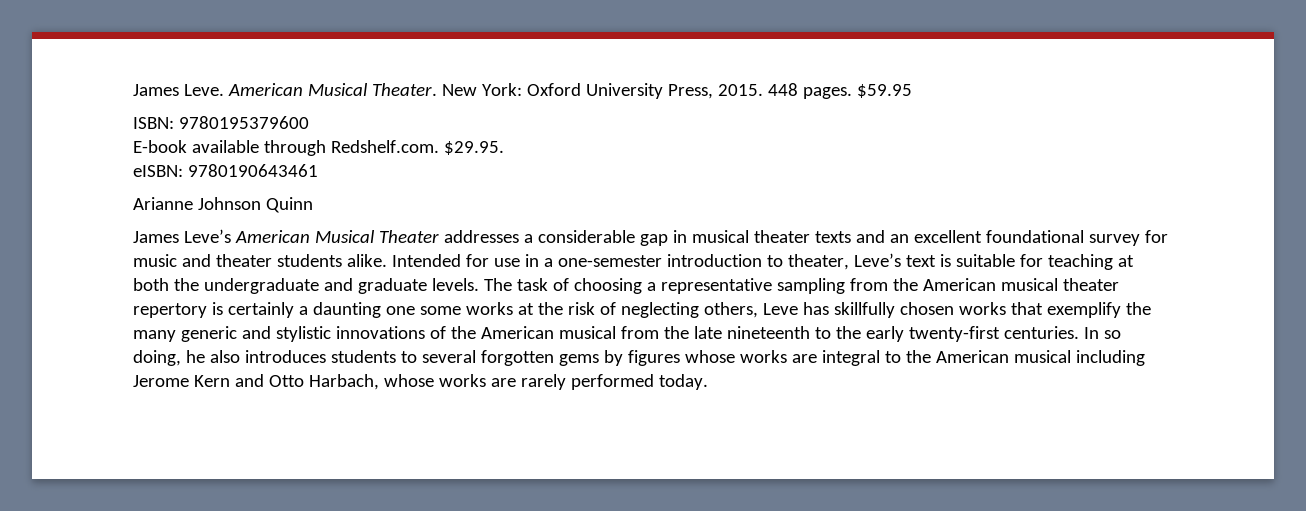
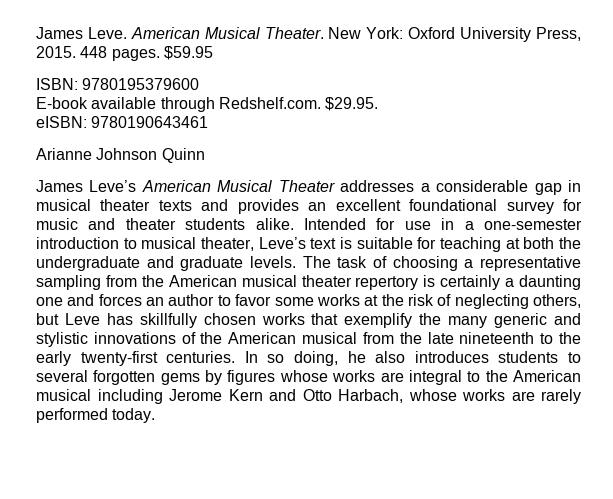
- James Leve’s American Musical Theater addresses a considerable gap in musical theater texts and an excellent foundational survey for music and theater students alike.
+ James Leve’s American Musical Theater addresses a considerable gap in musical theater texts and provides an excellent foundational survey for music and theater students alike.
- Intended for use in a one-semester introduction to theater, Leve’s text is suitable for teaching at both the undergraduate and graduate levels.
+ Intended for use in a one-semester introduction to musical theater, Leve’s text is suitable for teaching at both the undergraduate and graduate levels.
- The task of choosing a representative sampling from the American musical theater repertory is certainly a daunting one some works at the risk of neglecting others, Leve has skillfully chosen works that exemplify the many generic and stylistic innovations of the American musical from the late nineteenth to the early twenty-first centuries.
+ The task of choosing a representative sampling from the American musical theater repertory is certainly a daunting one and forces an author to favor some works at the risk of neglecting others, but Leve has skillfully chosen works that exemplify the many generic and stylistic innovations of the American musical from the late nineteenth to the early twenty-first centuries.

